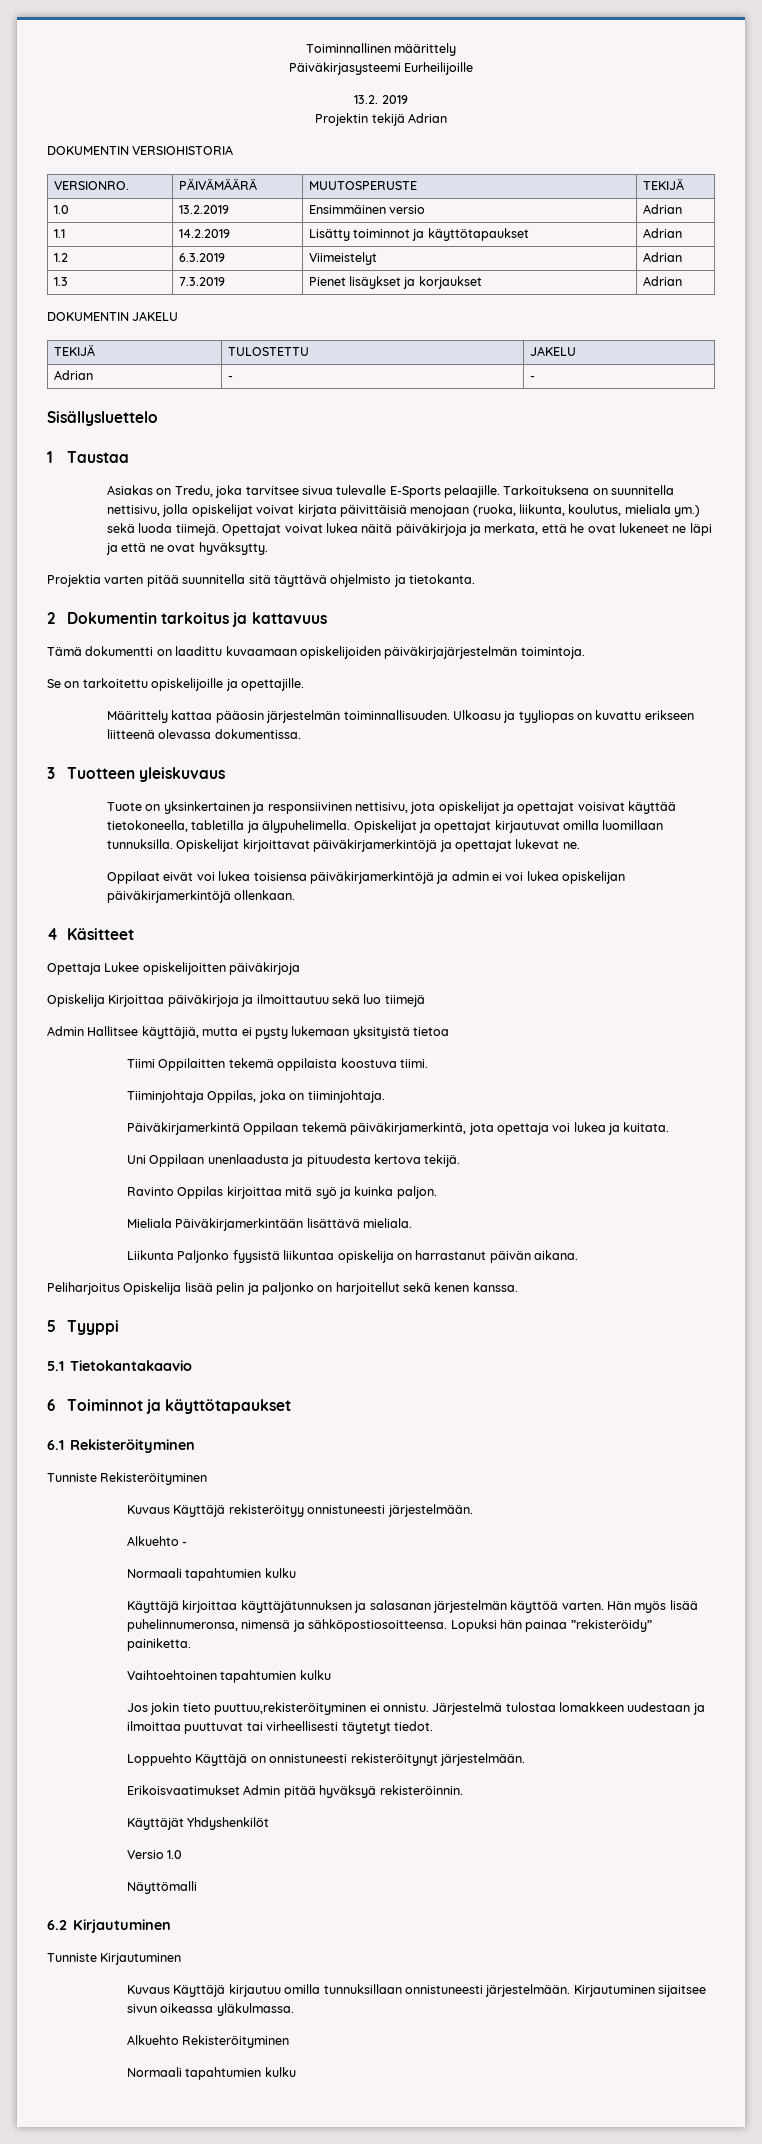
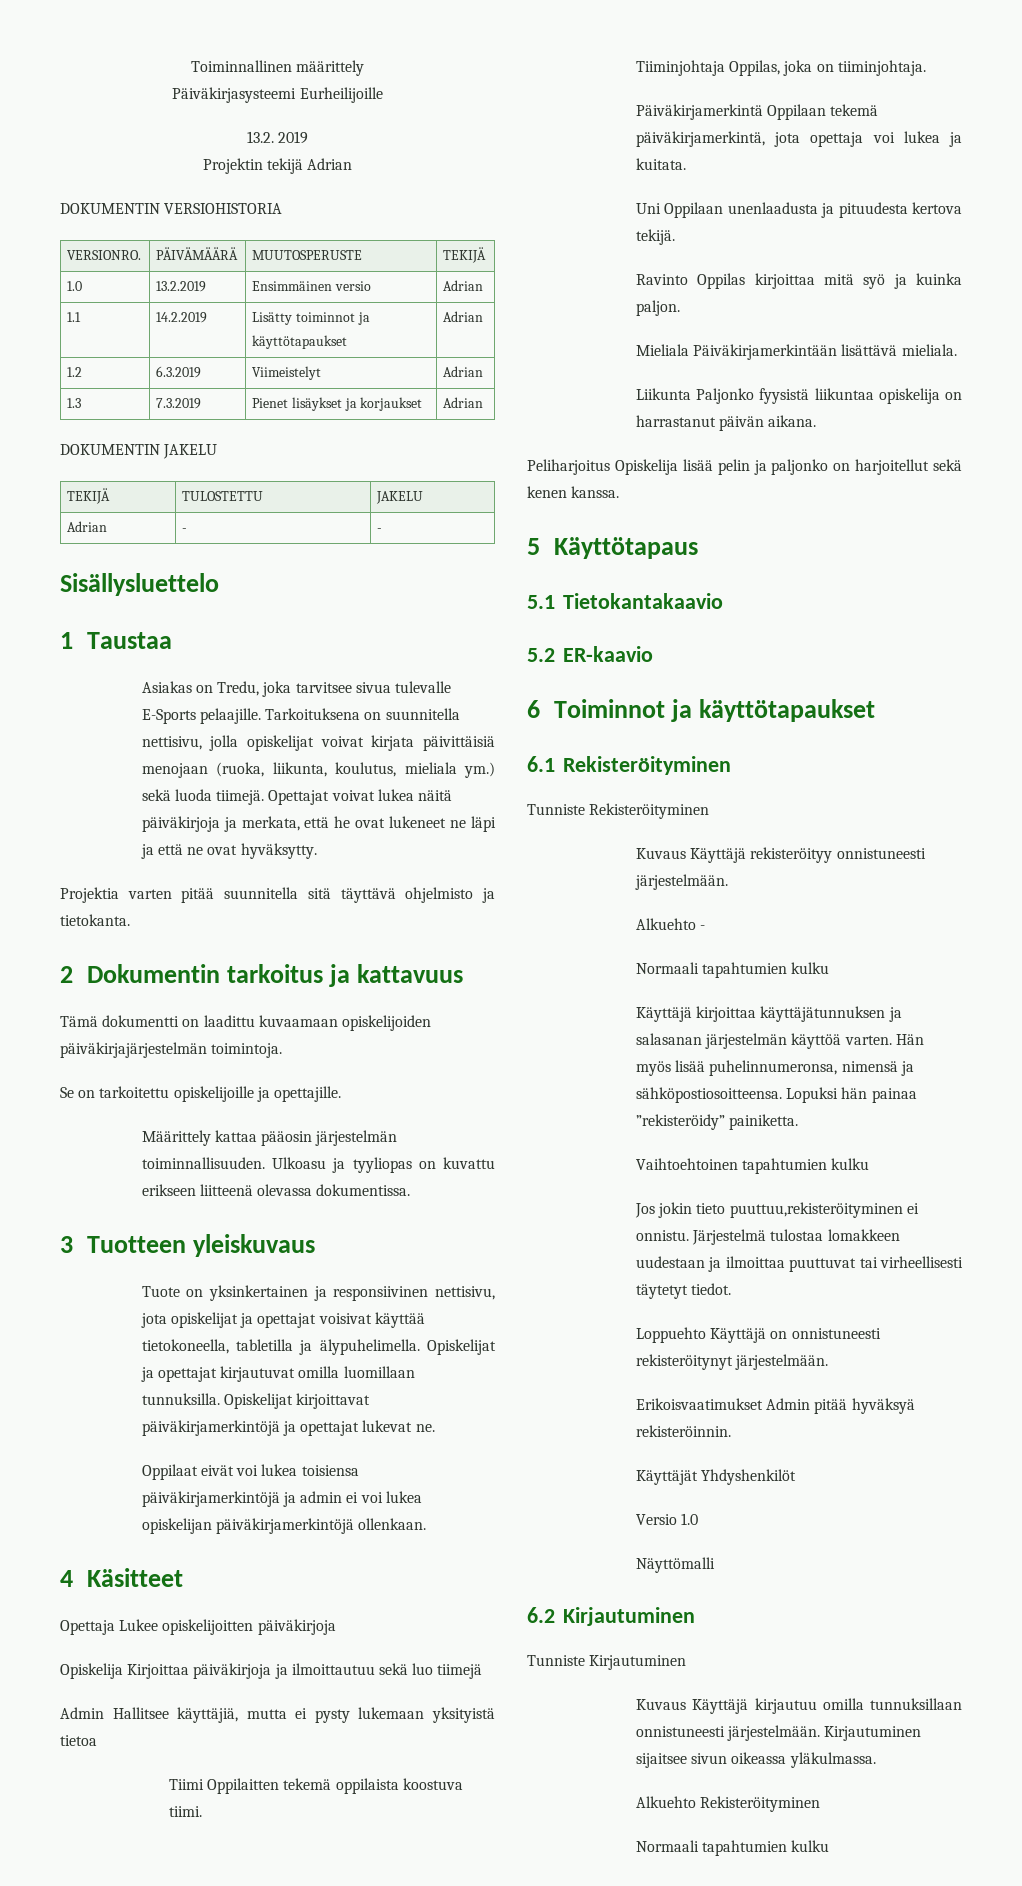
- 5 Tyyppi
+ 5 Käyttötapaus
+ 5.2 ER-kaavio

